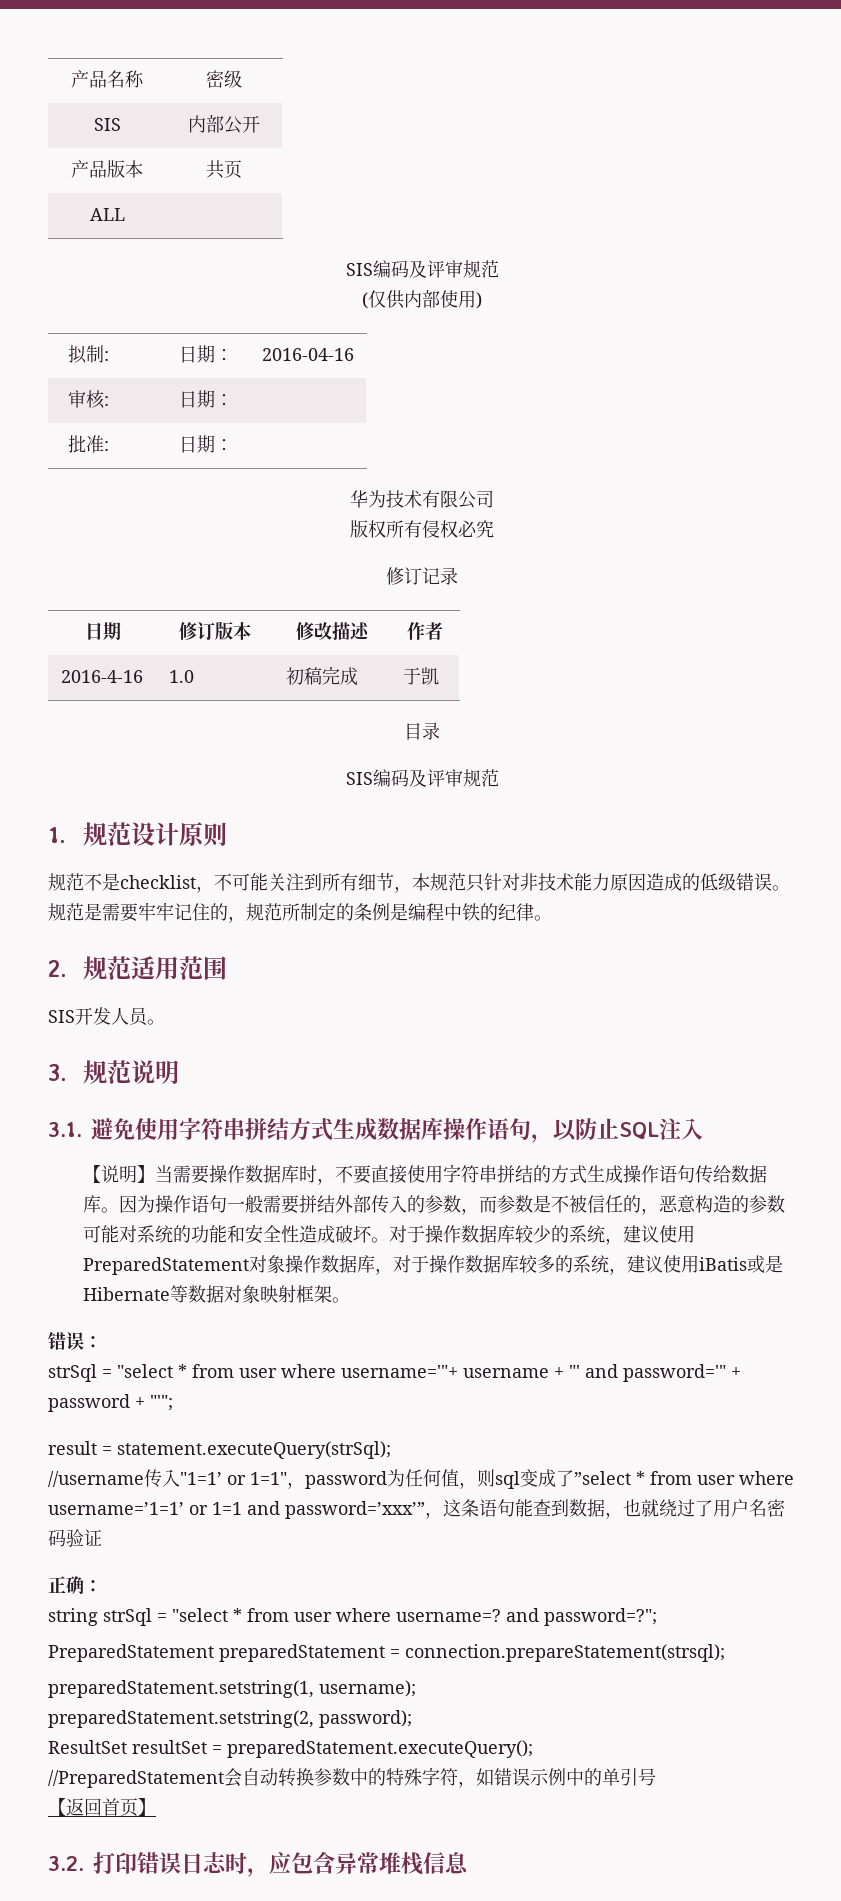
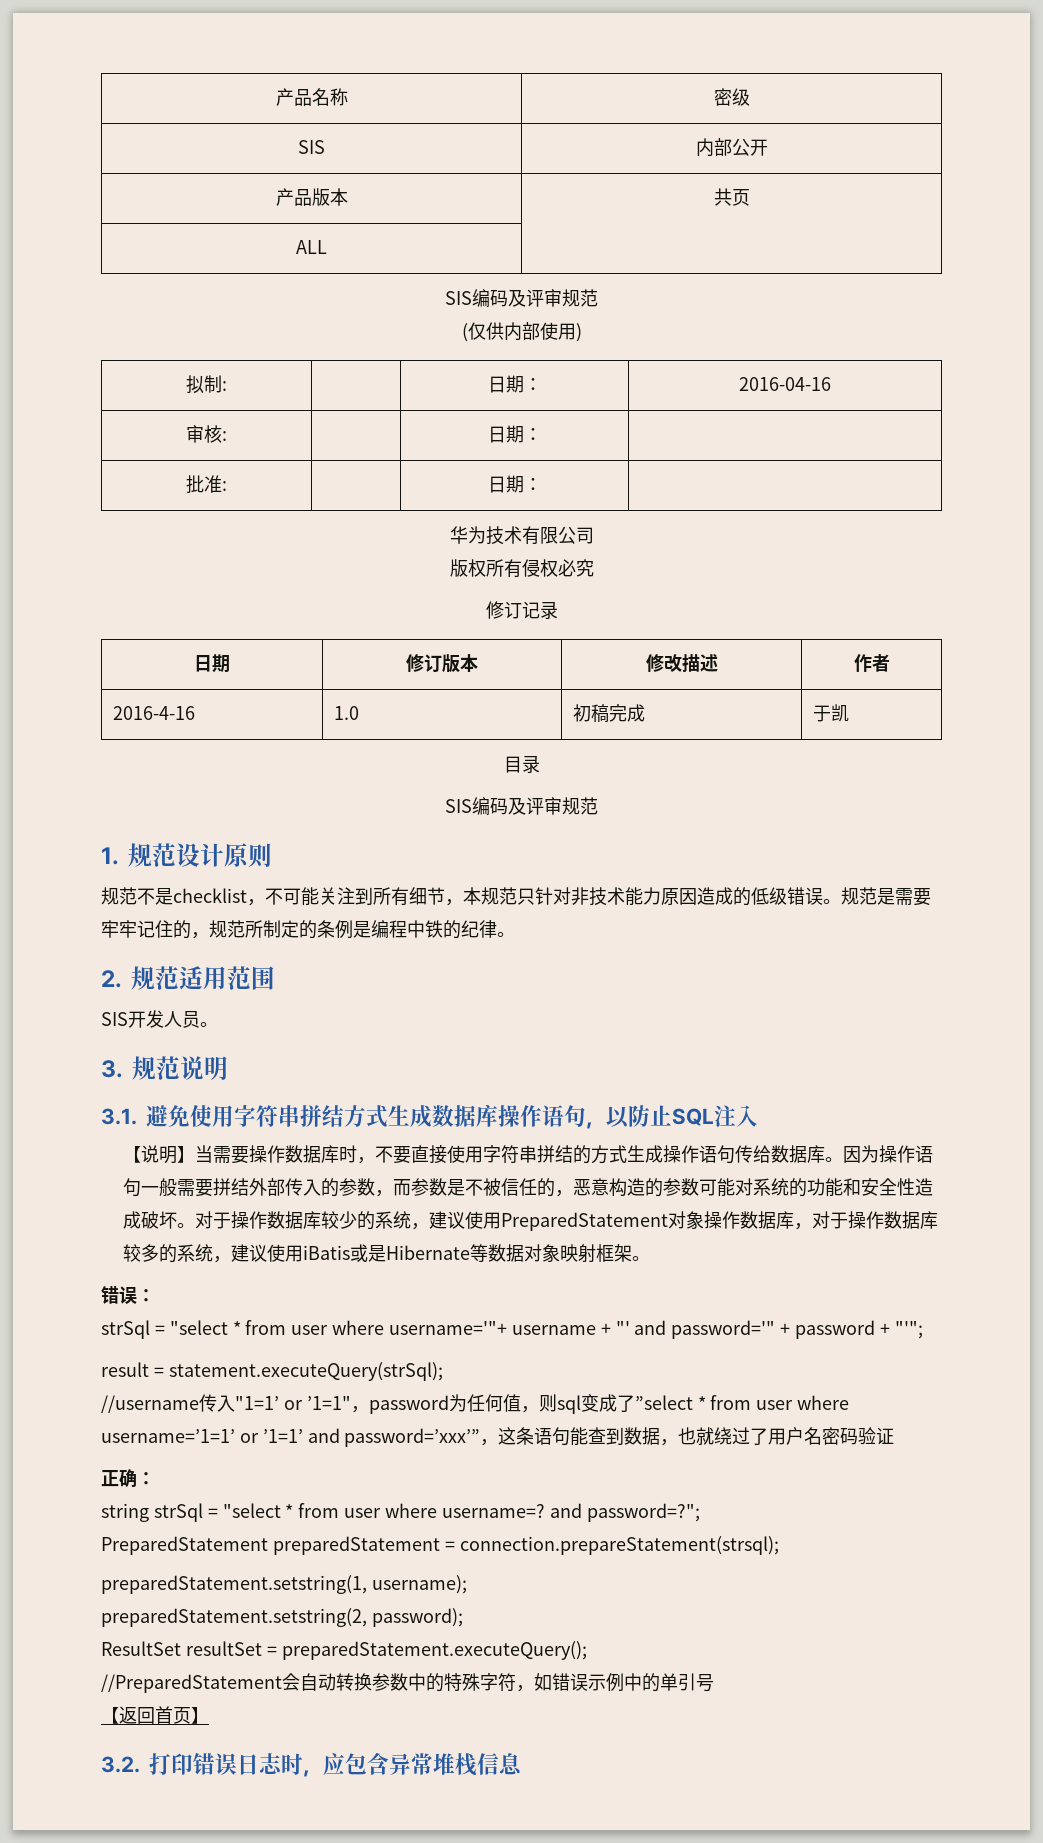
- //username传入"1=1’ or 1=1"，password为任何值，则sql变成了”select * from user where username=’1=1’ or 1=1 and password=’xxx’”，这条语句能查到数据，也就绕过了用户名密码验证
+ //username传入"1=1’ or ’1=1"，password为任何值，则sql变成了”select * from user where username=’1=1’ or ’1=1’ and password=’xxx’”，这条语句能查到数据，也就绕过了用户名密码验证

